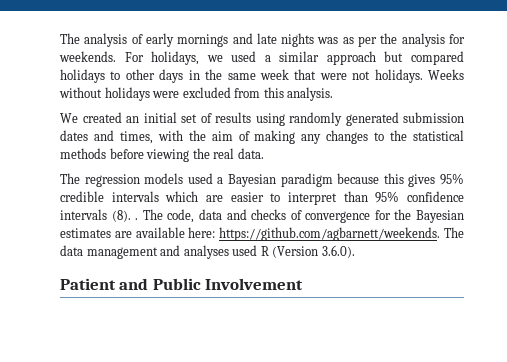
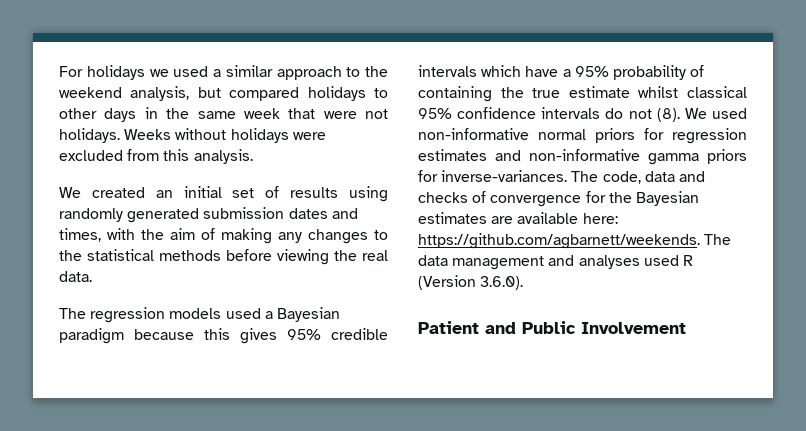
- The analysis of early mornings and late nights was as per the analysis for weekends. For holidays, we used a similar approach but compared holidays to other days in the same week that were not holidays.
+ For holidays we used a similar approach to the weekend analysis, but compared holidays to other days in the same week that were not holidays.
- The regression models used a Bayesian paradigm because this gives 95% credible intervals which are easier to interpret than 95% confidence intervals (8). .
+ The regression models used a Bayesian paradigm because this gives 95% credible intervals which have a 95% probability of containing the true estimate whilst classical 95% confidence intervals do not (8). We used non-informative normal priors for regression estimates and non-informative gamma priors for inverse-variances.

